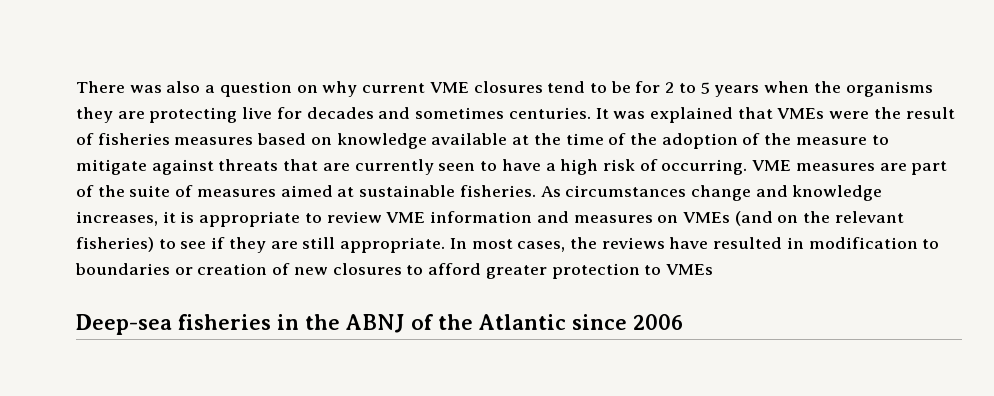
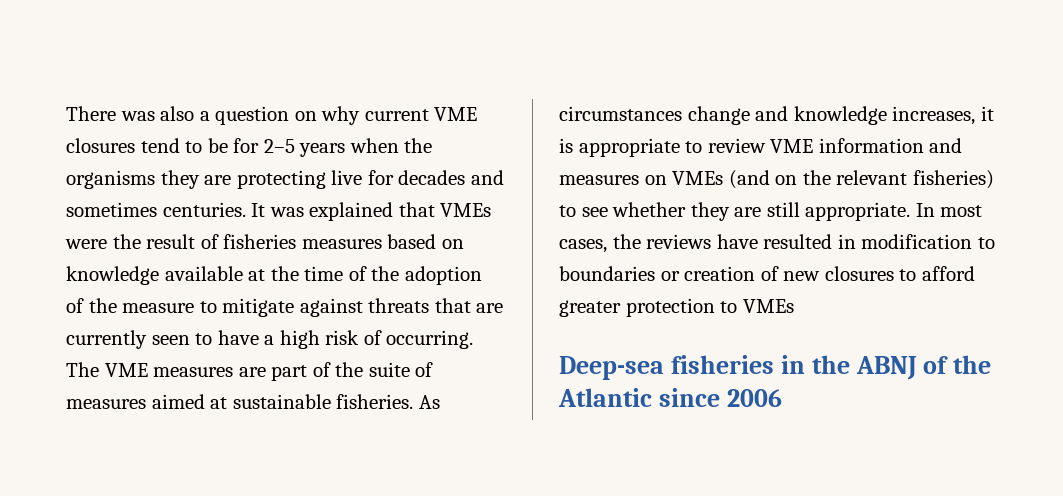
- There was also a question on why current VME closures tend to be for 2 to 5 years when the organisms they are protecting live for decades and sometimes centuries.
+ There was also a question on why current VME closures tend to be for 2–5 years when the organisms they are protecting live for decades and sometimes centuries.
- VME measures are part of the suite of measures aimed at sustainable fisheries.
+ The VME measures are part of the suite of measures aimed at sustainable fisheries.
- As circumstances change and knowledge increases, it is appropriate to review VME information and measures on VMEs (and on the relevant fisheries) to see if they are still appropriate.
+ As circumstances change and knowledge increases, it is appropriate to review VME information and measures on VMEs (and on the relevant fisheries) to see whether they are still appropriate.

